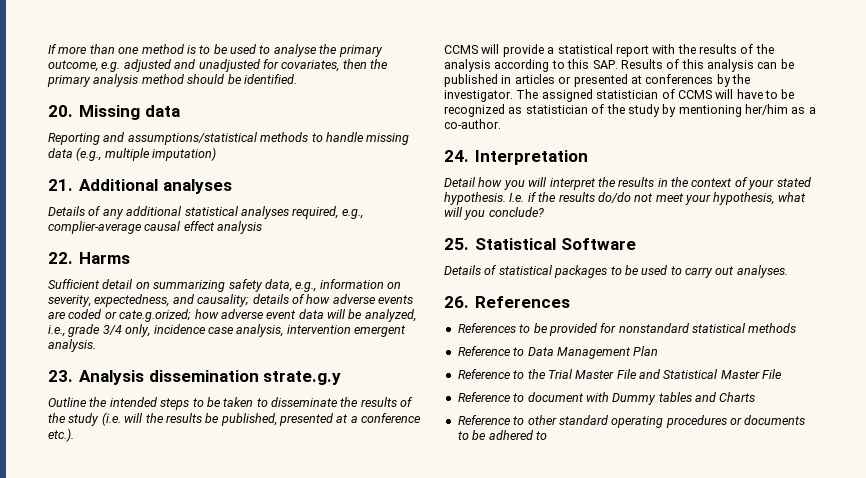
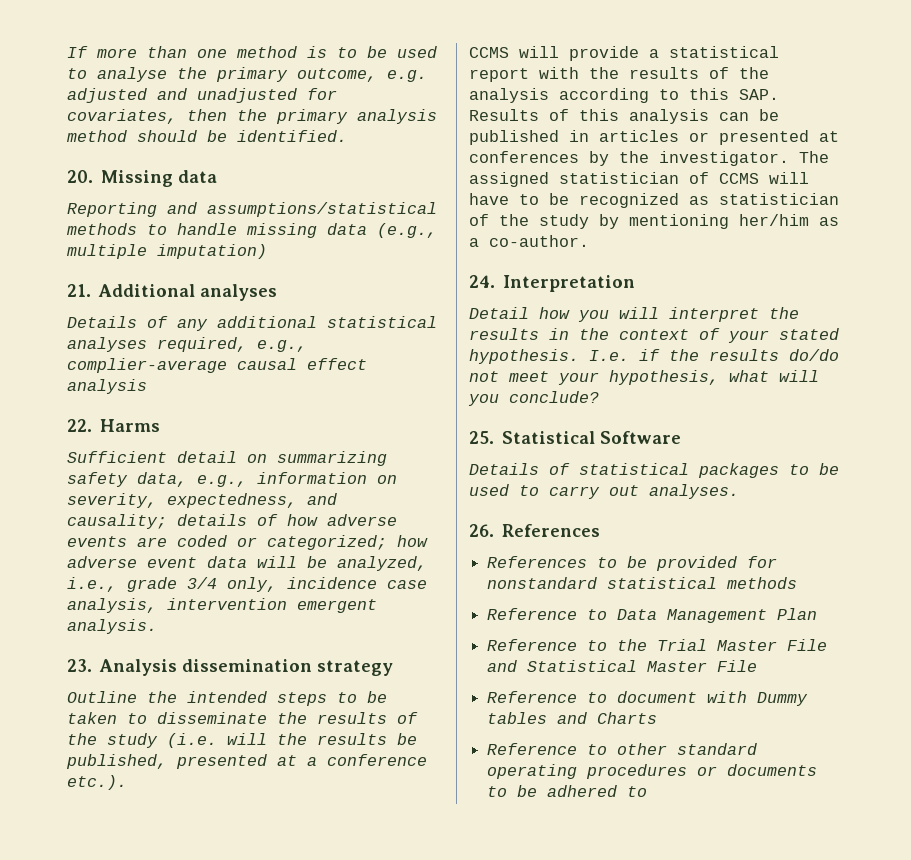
- Sufficient detail on summarizing safety data, e.g., information on severity, expectedness, and causality; details of how adverse events are coded or cate.g.orized; how adverse event data will be analyzed, i.e., grade 3/4 only, incidence case analysis, intervention emergent analysis.
+ Sufficient detail on summarizing safety data, e.g., information on severity, expectedness, and causality; details of how adverse events are coded or categorized; how adverse event data will be analyzed, i.e., grade 3/4 only, incidence case analysis, intervention emergent analysis.
- 23. Analysis dissemination strate.g.y
+ 23. Analysis dissemination strategy

